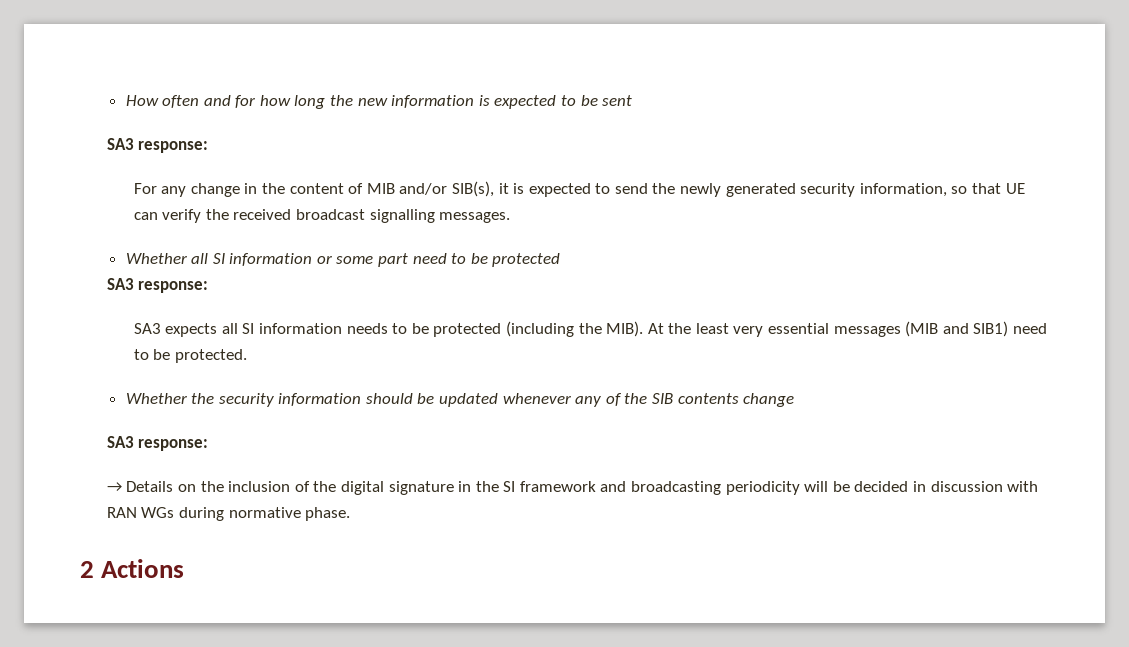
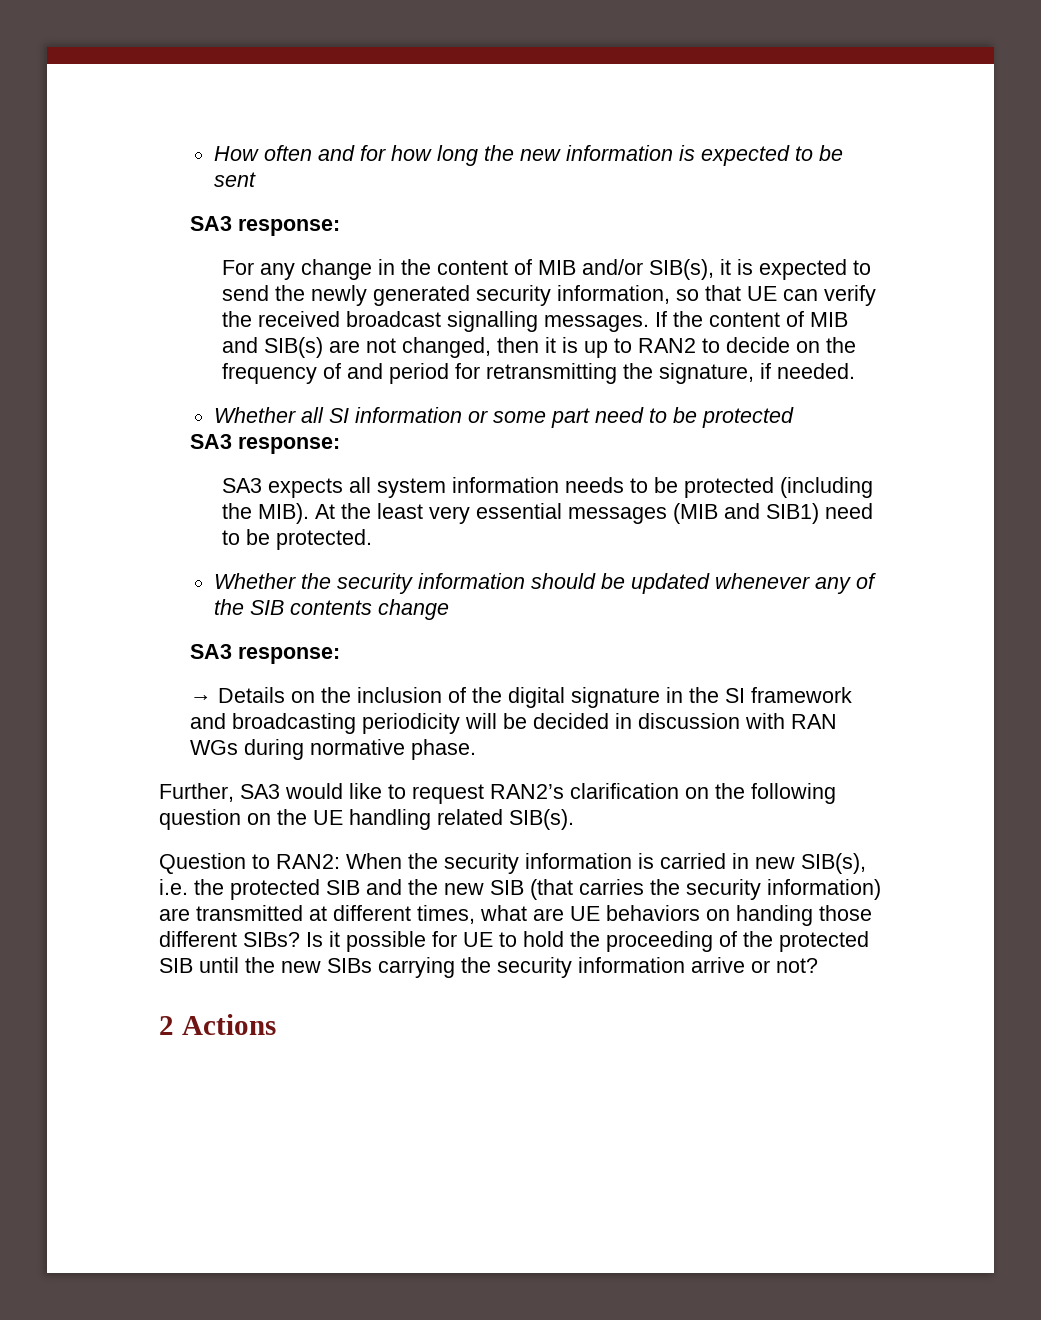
+ If the content of MIB and SIB(s) are not changed, then it is up to RAN2 to decide on the frequency of and period for retransmitting the signature, if needed.
- SA3 expects all SI information needs to be protected (including the MIB).
+ SA3 expects all system information needs to be protected (including the MIB).
+ Further, SA3 would like to request RAN2’s clarification on the following question on the UE handling related SIB(s).
+ Question to RAN2: When the security information is carried in new SIB(s), i.e. the protected SIB and the new SIB (that carries the security information) are transmitted at different times, what are UE behaviors on handing those different SIBs? Is it possible for UE to hold the proceeding of the protected SIB until the new SIBs carrying the security information arrive or not?

